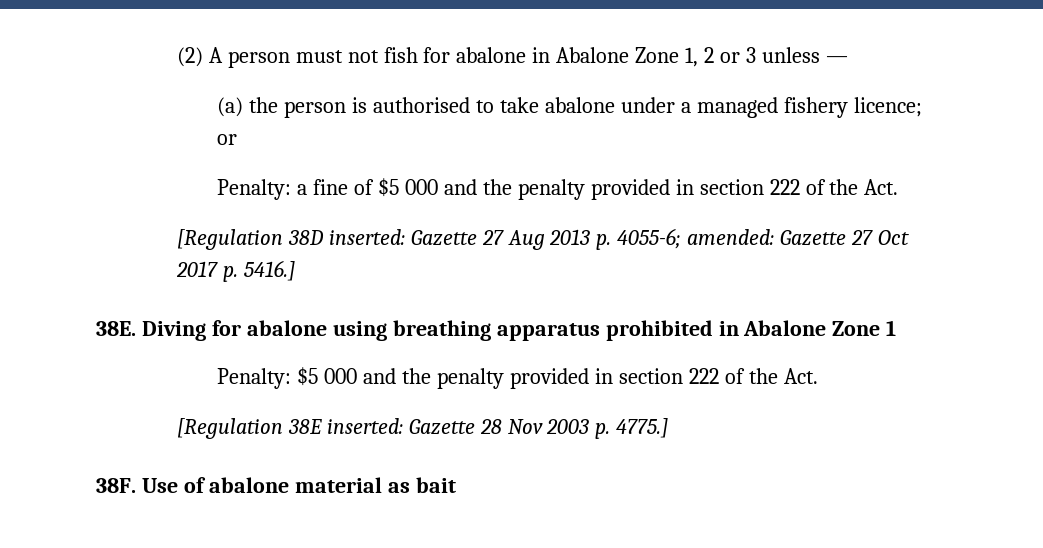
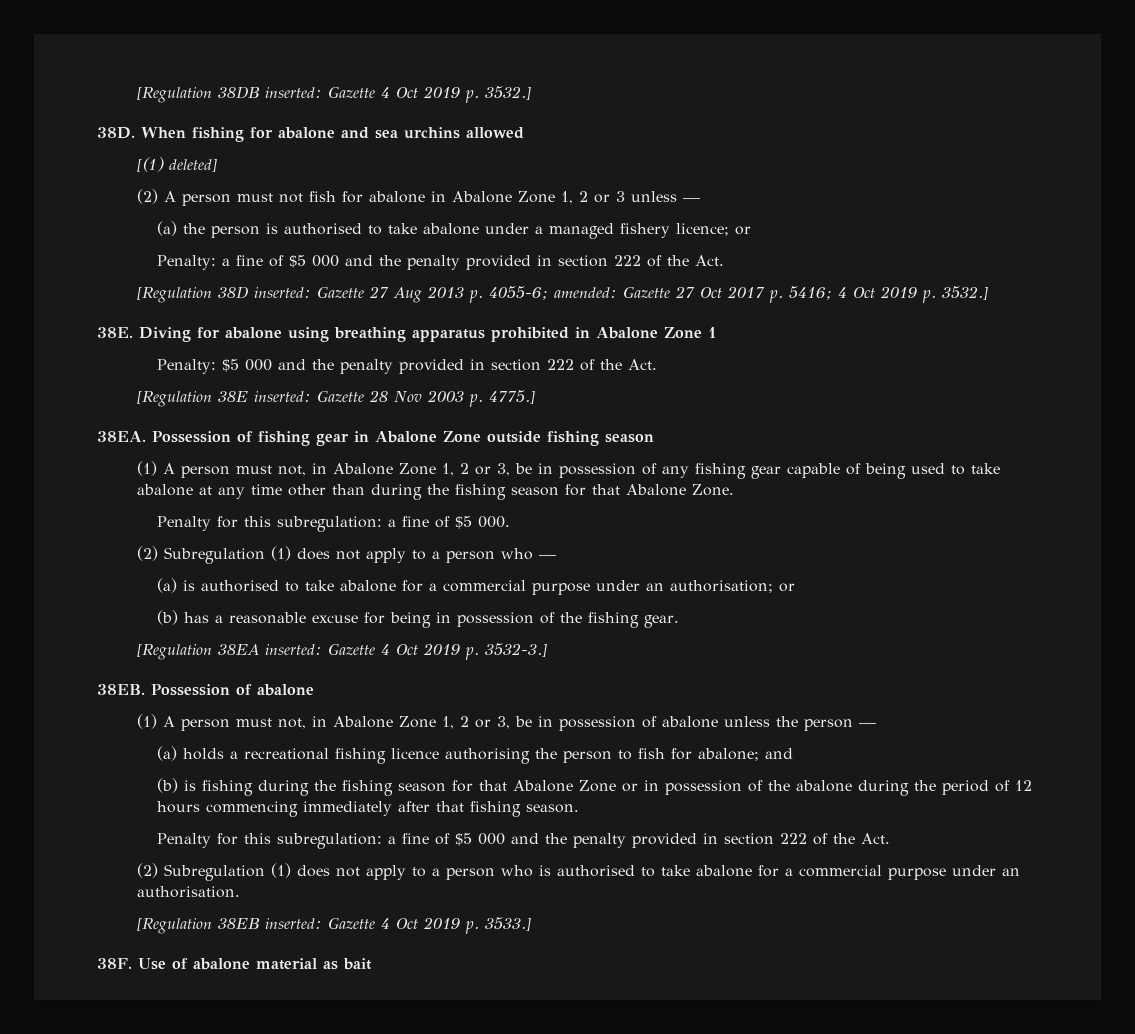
+ [Regulation 38DB inserted: Gazette 4 Oct 2019 p. 3532.]
+ 38D. When fishing for abalone and sea urchins allowed
+ [(1) deleted]
- [Regulation 38D inserted: Gazette 27 Aug 2013 p. 4055-6; amended: Gazette 27 Oct 2017 p. 5416.]
+ [Regulation 38D inserted: Gazette 27 Aug 2013 p. 4055-6; amended: Gazette 27 Oct 2017 p. 5416; 4 Oct 2019 p. 3532.]
+ 38EA. Possession of fishing gear in Abalone Zone outside fishing season
+ (1) A person must not, in Abalone Zone 1, 2 or 3, be in possession of any fishing gear capable of being used to take abalone at any time other than during the fishing season for that Abalone Zone.
+ Penalty for this subregulation: a fine of $5 000.
+ (2) Subregulation (1) does not apply to a person who —
+ (a) is authorised to take abalone for a commercial purpose under an authorisation; or
+ (b) has a reasonable excuse for being in possession of the fishing gear.
+ [Regulation 38EA inserted: Gazette 4 Oct 2019 p. 3532-3.]
+ 38EB. Possession of abalone
+ (1) A person must not, in Abalone Zone 1, 2 or 3, be in possession of abalone unless the person —
+ (a) holds a recreational fishing licence authorising the person to fish for abalone; and
+ (b) is fishing during the fishing season for that Abalone Zone or in possession of the abalone during the period of 12 hours commencing immediately after that fishing season.
+ Penalty for this subregulation: a fine of $5 000 and the penalty provided in section 222 of the Act.
+ (2) Subregulation (1) does not apply to a person who is authorised to take abalone for a commercial purpose under an authorisation.
+ [Regulation 38EB inserted: Gazette 4 Oct 2019 p. 3533.]

